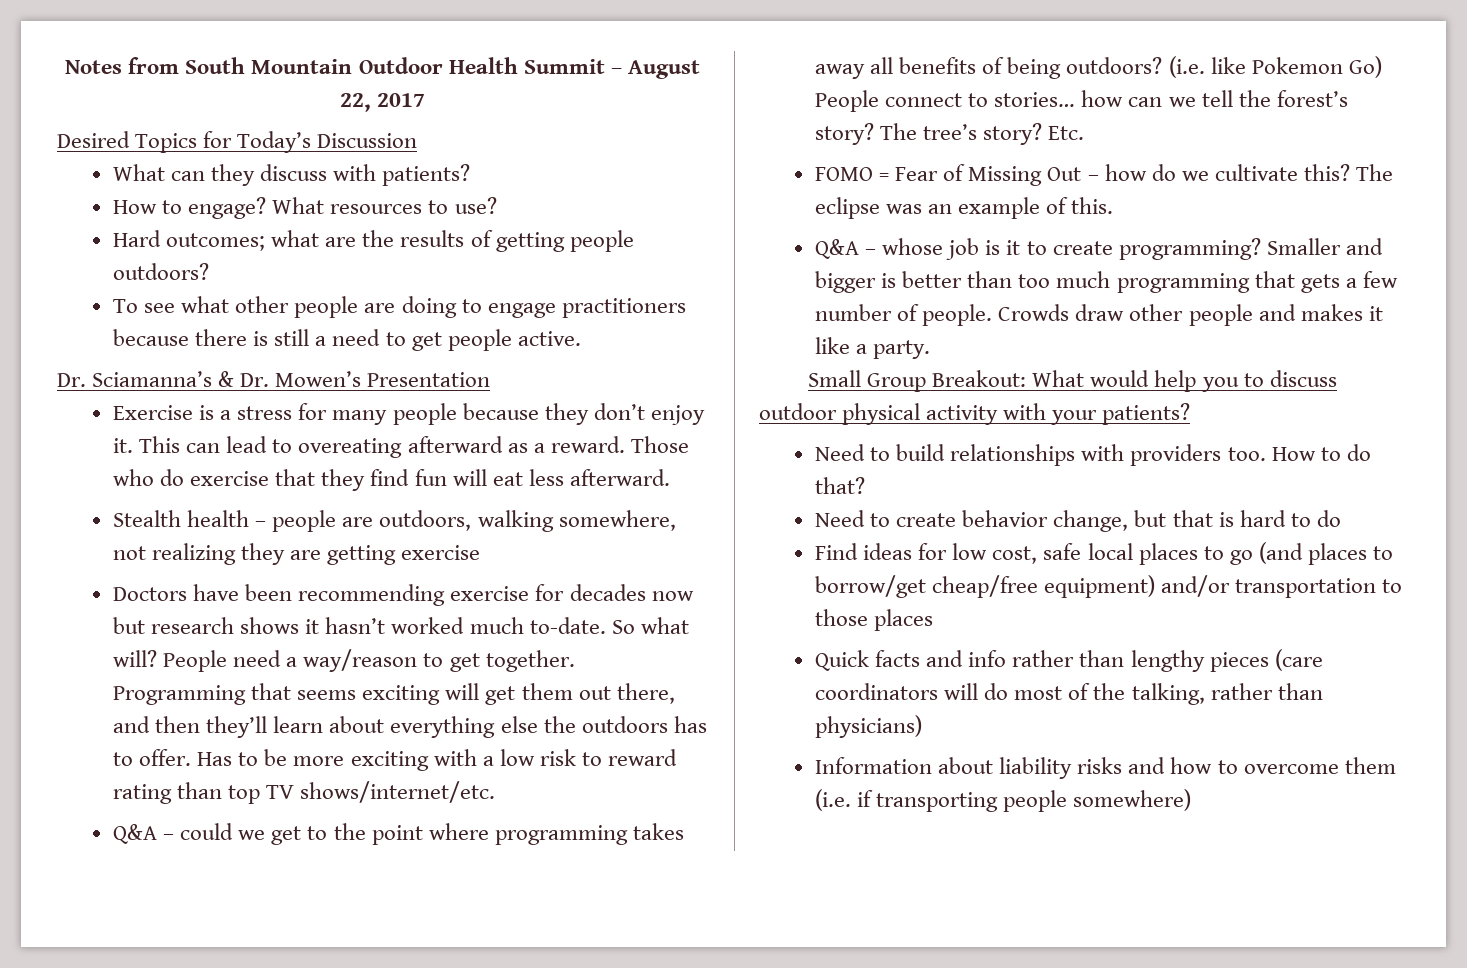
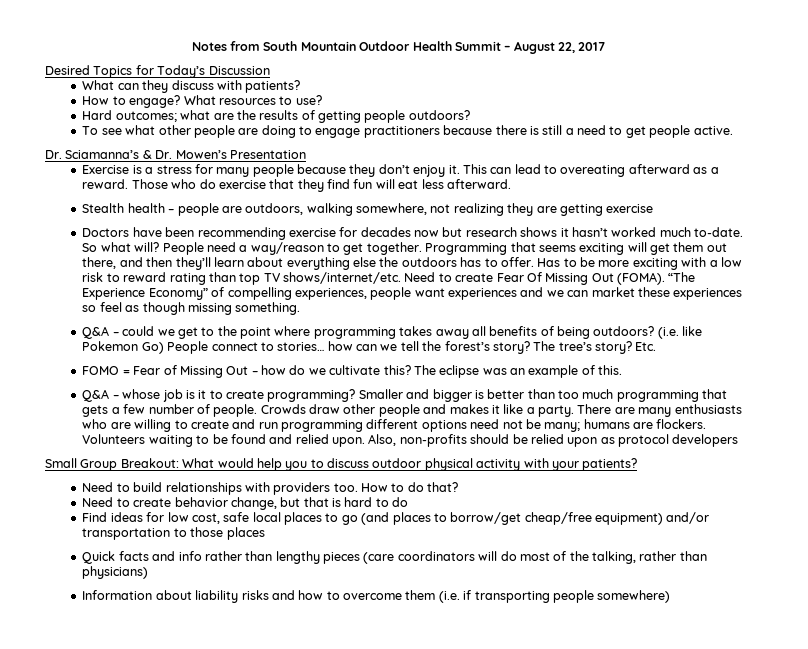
+ Need to create Fear Of Missing Out (FOMA). “The Experience Economy” of compelling experiences, people want experiences and we can market these experiences so feel as though missing something.
+ There are many enthusiasts who are willing to create and run programming different options need not be many; humans are flockers. Volunteers waiting to be found and relied upon. Also, non-profits should be relied upon as protocol developers

